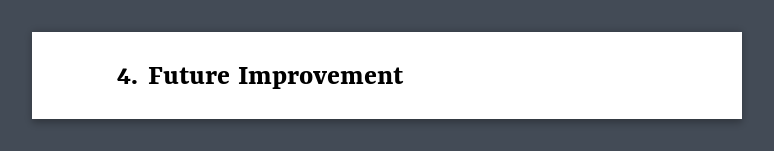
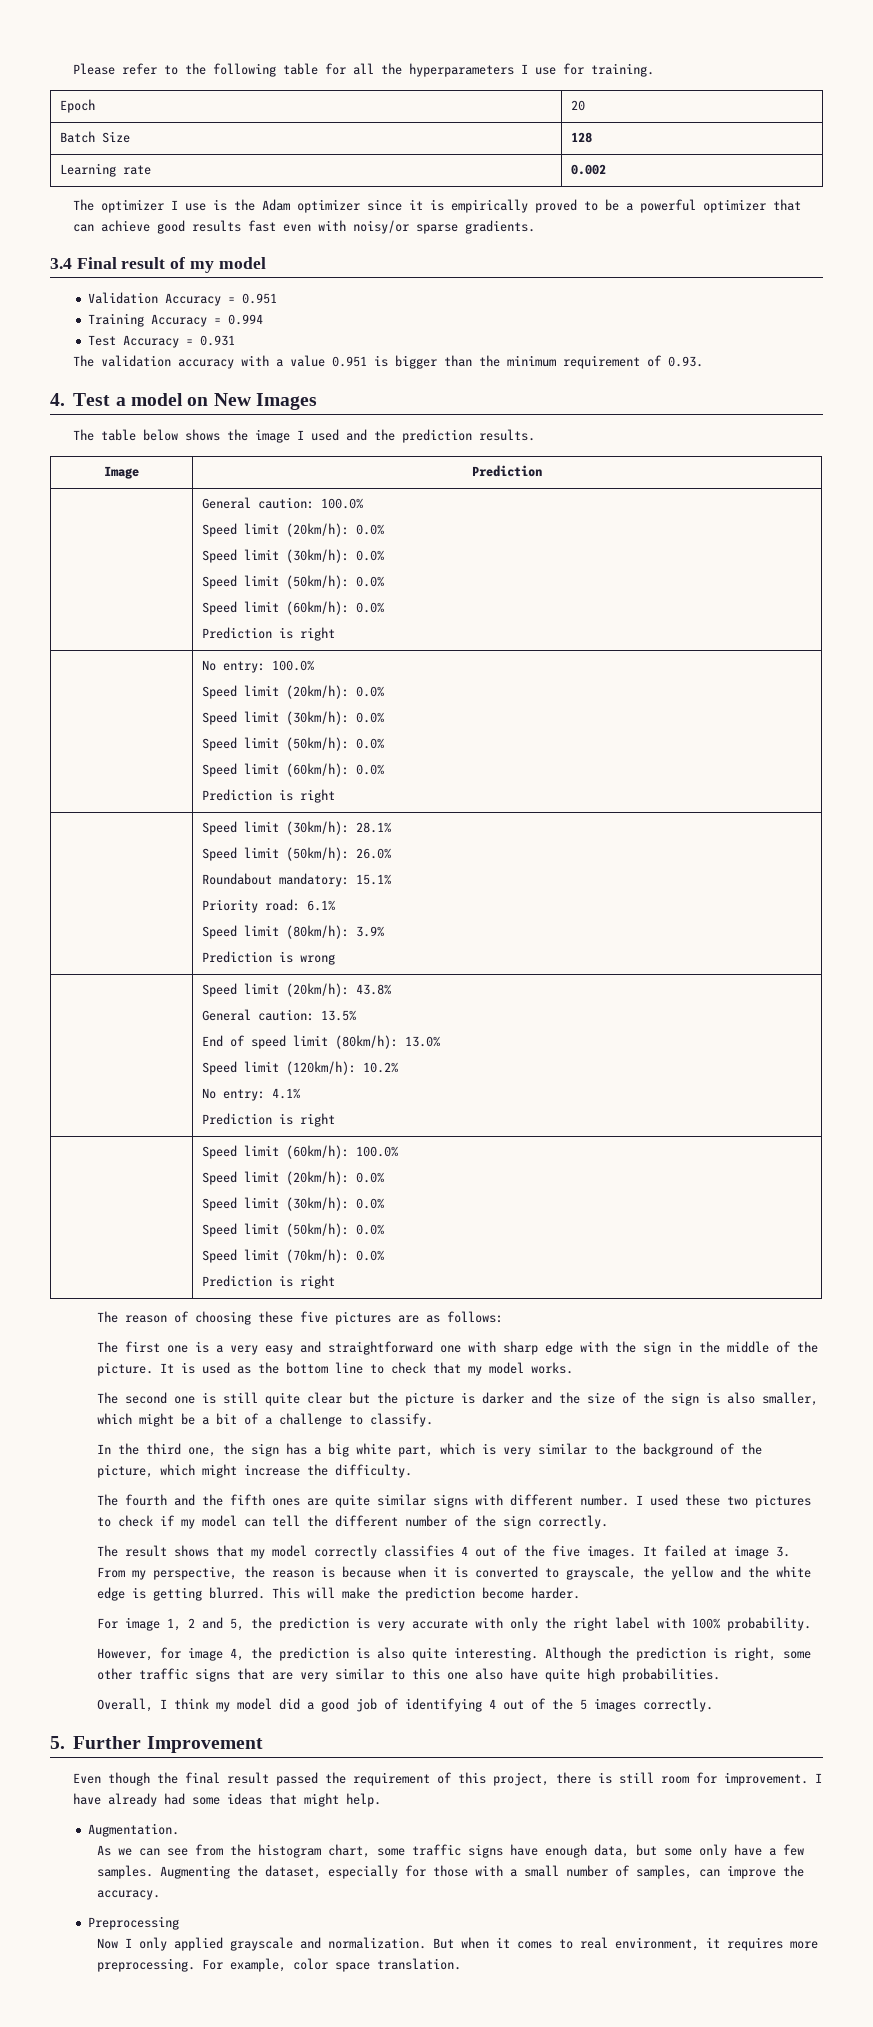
- 4. Future Improvement
+ Please refer to the following table for all the hyperparameters I use for training.
+ Epoch | 20
+ Batch Size | 128
+ Learning rate | 0.002
+ The optimizer I use is the Adam optimizer since it is empirically proved to be a powerful optimizer that can achieve good results fast even with noisy/or sparse gradients.
+ 3.4 Final result of my model
+ Validation Accuracy = 0.951
+ Training Accuracy = 0.994
+ Test Accuracy = 0.931
+ The validation accuracy with a value 0.951 is bigger than the minimum requirement of 0.93.
+ 4. Test a model on New Images
+ The table below shows the image I used and the prediction results.
+ Image | Prediction
+ | General caution: 100.0%
+ Speed limit (20km/h): 0.0%
+ Speed limit (30km/h): 0.0%
+ Speed limit (50km/h): 0.0%
+ Speed limit (60km/h): 0.0%
+ Prediction is right
+ | No entry: 100.0%
+ Speed limit (20km/h): 0.0%
+ Speed limit (30km/h): 0.0%
+ Speed limit (50km/h): 0.0%
+ Speed limit (60km/h): 0.0%
+ Prediction is right
+ | Speed limit (30km/h): 28.1%
+ Speed limit (50km/h): 26.0%
+ Roundabout mandatory: 15.1%
+ Priority road: 6.1%
+ Speed limit (80km/h): 3.9%
+ Prediction is wrong
+ | Speed limit (20km/h): 43.8%
+ General caution: 13.5%
+ End of speed limit (80km/h): 13.0%
+ Speed limit (120km/h): 10.2%
+ No entry: 4.1%
+ Prediction is right
+ | Speed limit (60km/h): 100.0%
+ Speed limit (20km/h): 0.0%
+ Speed limit (30km/h): 0.0%
+ Speed limit (50km/h): 0.0%
+ Speed limit (70km/h): 0.0%
+ Prediction is right
+ The reason of choosing these five pictures are as follows:
+ The first one is a very easy and straightforward one with sharp edge with the sign in the middle of the picture. It is used as the bottom line to check that my model works.
+ The second one is still quite clear but the picture is darker and the size of the sign is also smaller, which might be a bit of a challenge to classify.
+ In the third one, the sign has a big white part, which is very similar to the background of the picture, which might increase the difficulty.
+ The fourth and the fifth ones are quite similar signs with different number. I used these two pictures to check if my model can tell the different number of the sign correctly.
+ The result shows that my model correctly classifies 4 out of the five images. It failed at image 3. From my perspective, the reason is because when it is converted to grayscale, the yellow and the white edge is getting blurred. This will make the prediction become harder.
+ For image 1, 2 and 5, the prediction is very accurate with only the right label with 100% probability.
+ However, for image 4, the prediction is also quite interesting. Although the prediction is right, some other traffic signs that are very similar to this one also have quite high probabilities.
+ Overall, I think my model did a good job of identifying 4 out of the 5 images correctly.
+ 5. Further Improvement
+ Even though the final result passed the requirement of this project, there is still room for improvement. I have already had some ideas that might help.
+ Augmentation.
+ As we can see from the histogram chart, some traffic signs have enough data, but some only have a few samples. Augmenting the dataset, especially for those with a small number of samples, can improve the accuracy.
+ Preprocessing
+ Now I only applied grayscale and normalization. But when it comes to real environment, it requires more preprocessing. For example, color space translation.

